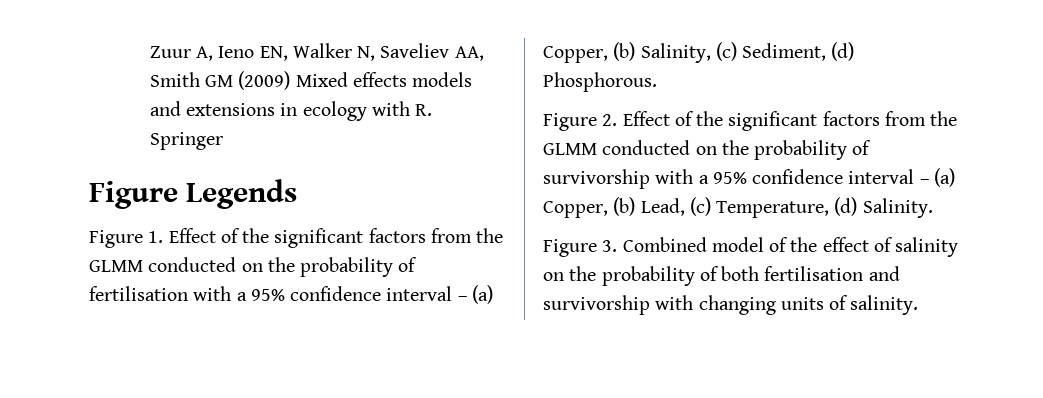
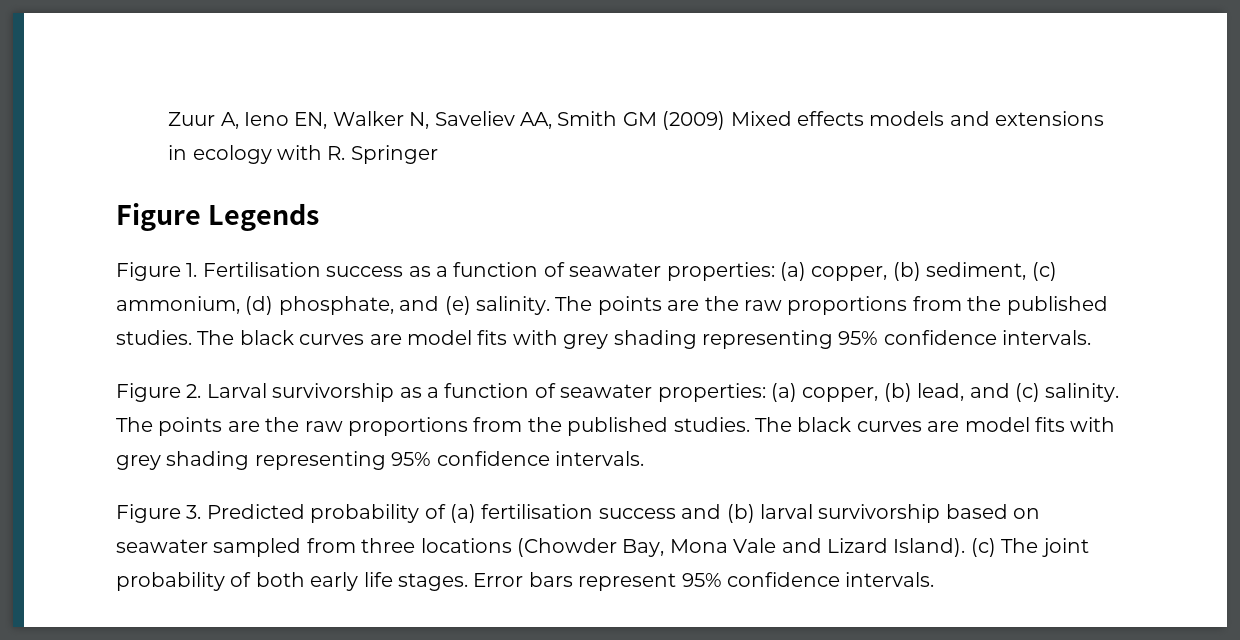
- Figure 1. Effect of the significant factors from the GLMM conducted on the probability of fertilisation with a 95% confidence interval – (a) Copper, (b) Salinity, (c) Sediment, (d) Phosphorous.
- Figure 2. Effect of the significant factors from the GLMM conducted on the probability of survivorship with a 95% confidence interval – (a) Copper, (b) Lead, (c) Temperature, (d) Salinity.
- Figure 3. Combined model of the effect of salinity on the probability of both fertilisation and survivorship with changing units of salinity.
+ Figure 1. Fertilisation success as a function of seawater properties: (a) copper, (b) sediment, (c) ammonium, (d) phosphate, and (e) salinity. The points are the raw proportions from the published studies. The black curves are model fits with grey shading representing 95% confidence intervals.
+ Figure 2. Larval survivorship as a function of seawater properties: (a) copper, (b) lead, and (c) salinity. The points are the raw proportions from the published studies. The black curves are model fits with grey shading representing 95% confidence intervals.
+ Figure 3. Predicted probability of (a) fertilisation success and (b) larval survivorship based on seawater sampled from three locations (Chowder Bay, Mona Vale and Lizard Island). (c) The joint probability of both early life stages. Error bars represent 95% confidence intervals.

